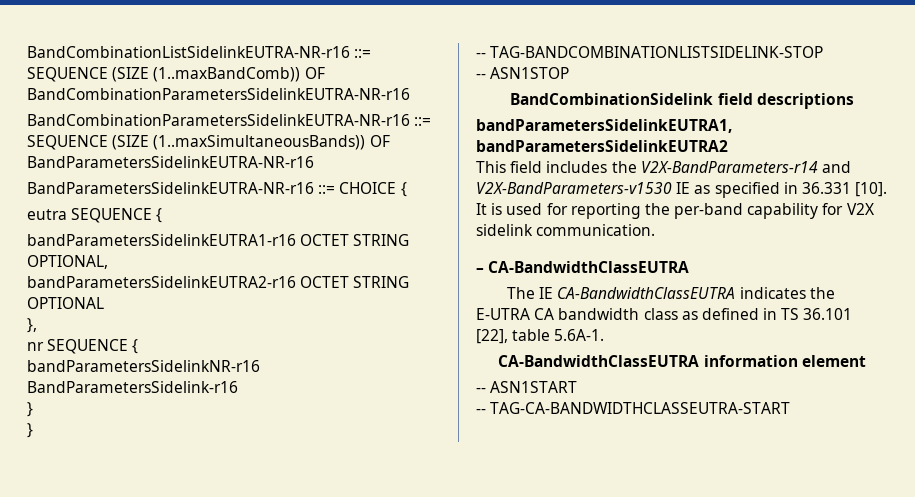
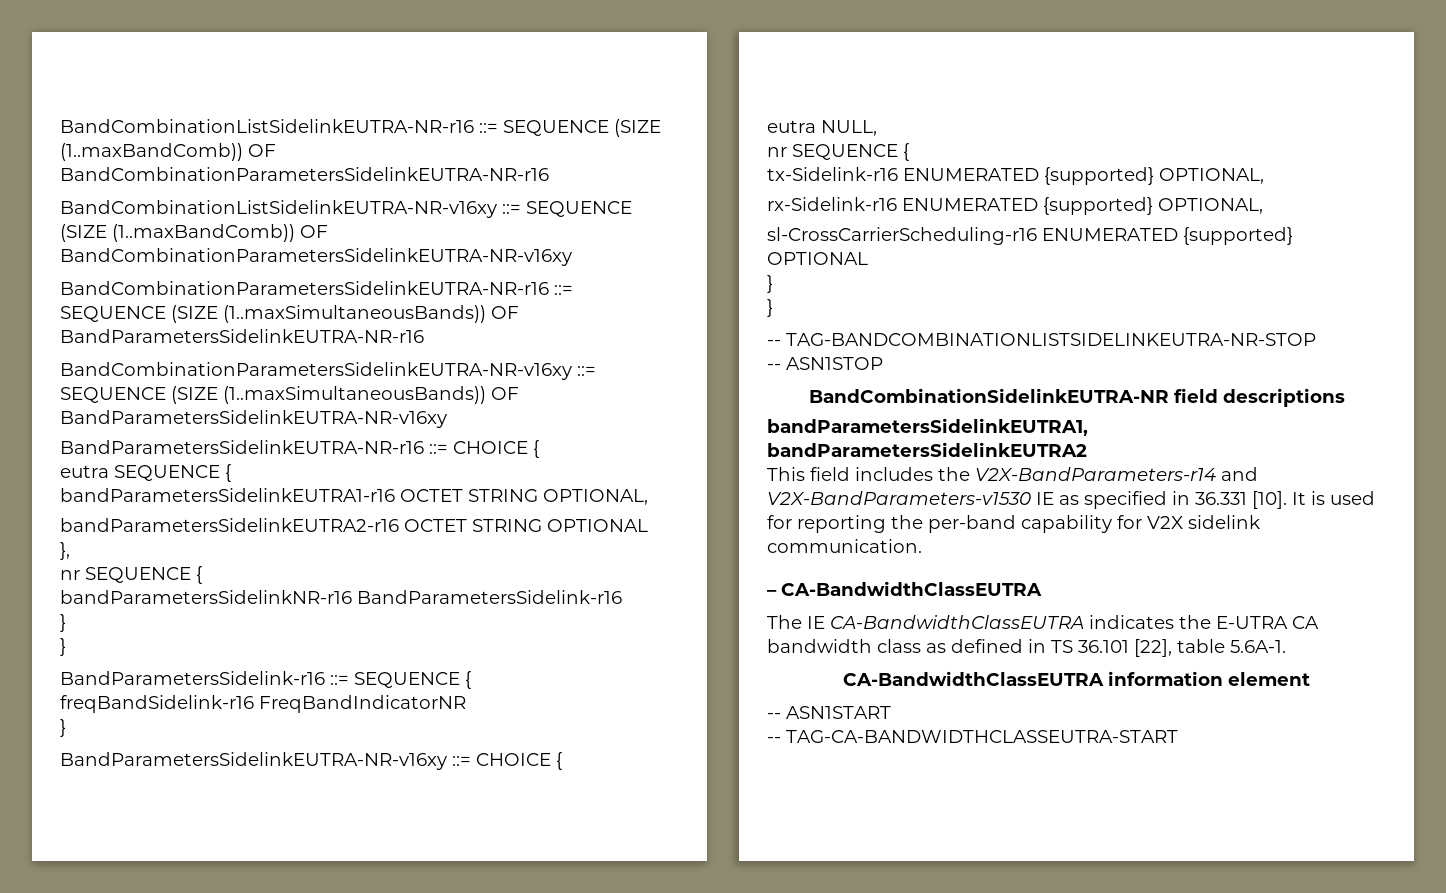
+ BandCombinationListSidelinkEUTRA-NR-v16xy ::= SEQUENCE (SIZE (1..maxBandComb)) OF BandCombinationParametersSidelinkEUTRA-NR-v16xy
+ BandCombinationParametersSidelinkEUTRA-NR-v16xy ::= SEQUENCE (SIZE (1..maxSimultaneousBands)) OF BandParametersSidelinkEUTRA-NR-v16xy
- -- TAG-BANDCOMBINATIONLISTSIDELINK-STOP
+ BandParametersSidelink-r16 ::= SEQUENCE {
+ freqBandSidelink-r16 FreqBandIndicatorNR
+ }
+ BandParametersSidelinkEUTRA-NR-v16xy ::= CHOICE {
+ eutra NULL,
+ nr SEQUENCE {
+ tx-Sidelink-r16 ENUMERATED {supported} OPTIONAL,
+ rx-Sidelink-r16 ENUMERATED {supported} OPTIONAL,
+ sl-CrossCarrierScheduling-r16 ENUMERATED {supported} OPTIONAL
+ }
+ }
+ -- TAG-BANDCOMBINATIONLISTSIDELINKEUTRA-NR-STOP
- BandCombinationSidelink field descriptions
+ BandCombinationSidelinkEUTRA-NR field descriptions

